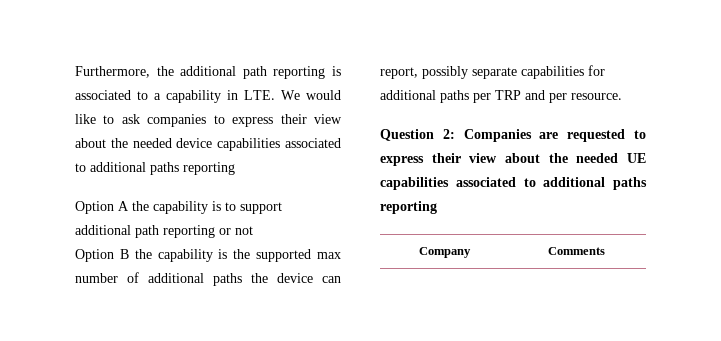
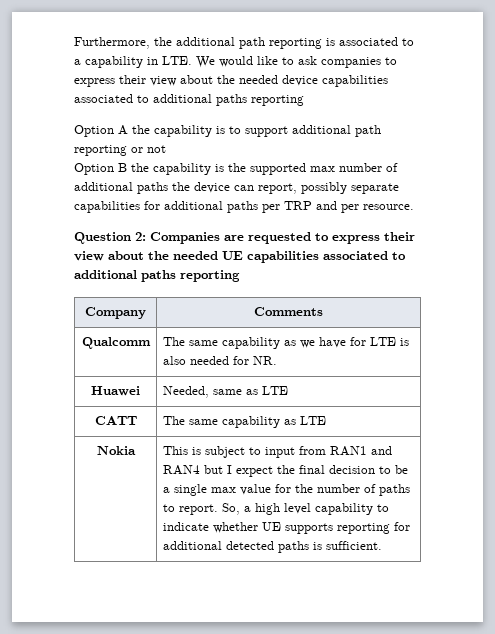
+ Qualcomm | The same capability as we have for LTE is also needed for NR.
+ Huawei | Needed, same as LTE
+ CATT | The same capability as LTE
+ Nokia | This is subject to input from RAN1 and RAN4 but I expect the final decision to be a single max value for the number of paths to report. So, a high level capability to indicate whether UE supports reporting for additional detected paths is sufficient.

